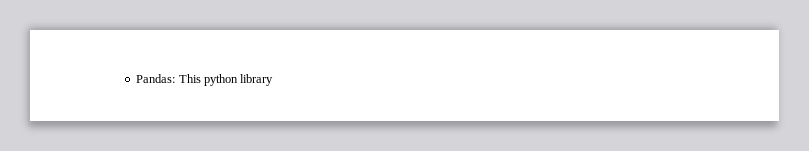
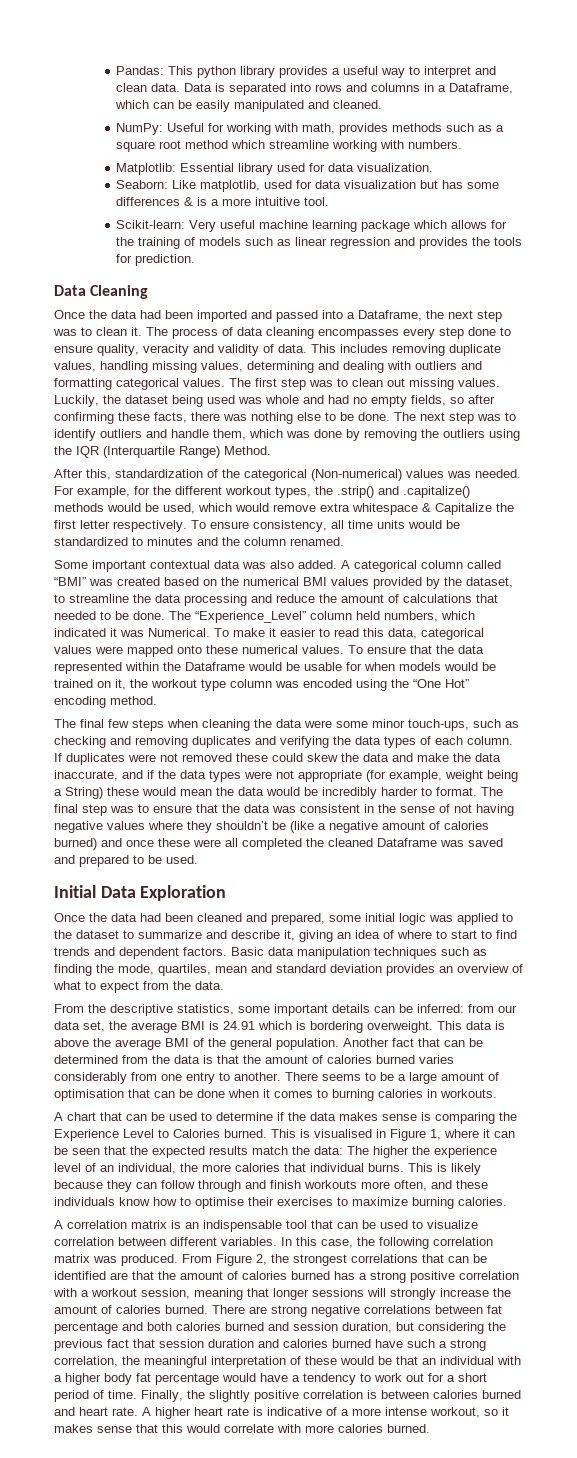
- Pandas: This python library
+ Pandas: This python library provides a useful way to interpret and clean data. Data is separated into rows and columns in a Dataframe, which can be easily manipulated and cleaned.
+ NumPy: Useful for working with math, provides methods such as a square root method which streamline working with numbers.
+ Matplotlib: Essential library used for data visualization.
+ Seaborn: Like matplotlib, used for data visualization but has some differences & is a more intuitive tool.
+ Scikit-learn: Very useful machine learning package which allows for the training of models such as linear regression and provides the tools for prediction.
+ Data Cleaning
+ Once the data had been imported and passed into a Dataframe, the next step was to clean it. The process of data cleaning encompasses every step done to ensure quality, veracity and validity of data. This includes removing duplicate values, handling missing values, determining and dealing with outliers and formatting categorical values. The first step was to clean out missing values. Luckily, the dataset being used was whole and had no empty fields, so after confirming these facts, there was nothing else to be done. The next step was to identify outliers and handle them, which was done by removing the outliers using the IQR (Interquartile Range) Method.
+ After this, standardization of the categorical (Non-numerical) values was needed. For example, for the different workout types, the .strip() and .capitalize() methods would be used, which would remove extra whitespace & Capitalize the first letter respectively. To ensure consistency, all time units would be standardized to minutes and the column renamed.
+ Some important contextual data was also added. A categorical column called “BMI” was created based on the numerical BMI values provided by the dataset, to streamline the data processing and reduce the amount of calculations that needed to be done. The “Experience_Level” column held numbers, which indicated it was Numerical. To make it easier to read this data, categorical values were mapped onto these numerical values. To ensure that the data represented within the Dataframe would be usable for when models would be trained on it, the workout type column was encoded using the “One Hot” encoding method.
+ The final few steps when cleaning the data were some minor touch-ups, such as checking and removing duplicates and verifying the data types of each column. If duplicates were not removed these could skew the data and make the data inaccurate, and if the data types were not appropriate (for example, weight being a String) these would mean the data would be incredibly harder to format. The final step was to ensure that the data was consistent in the sense of not having negative values where they shouldn’t be (like a negative amount of calories burned) and once these were all completed the cleaned Dataframe was saved and prepared to be used.
+ Initial Data Exploration
+ Once the data had been cleaned and prepared, some initial logic was applied to the dataset to summarize and describe it, giving an idea of where to start to find trends and dependent factors. Basic data manipulation techniques such as finding the mode, quartiles, mean and standard deviation provides an overview of what to expect from the data.
+ From the descriptive statistics, some important details can be inferred: from our data set, the average BMI is 24.91 which is bordering overweight. This data is above the average BMI of the general population. Another fact that can be determined from the data is that the amount of calories burned varies considerably from one entry to another. There seems to be a large amount of optimisation that can be done when it comes to burning calories in workouts.
+ A chart that can be used to determine if the data makes sense is comparing the Experience Level to Calories burned. This is visualised in Figure 1, where it can be seen that the expected results match the data: The higher the experience level of an individual, the more calories that individual burns. This is likely because they can follow through and finish workouts more often, and these individuals know how to optimise their exercises to maximize burning calories.
+ A correlation matrix is an indispensable tool that can be used to visualize correlation between different variables. In this case, the following correlation matrix was produced. From Figure 2, the strongest correlations that can be identified are that the amount of calories burned has a strong positive correlation with a workout session, meaning that longer sessions will strongly increase the amount of calories burned. There are strong negative correlations between fat percentage and both calories burned and session duration, but considering the previous fact that session duration and calories burned have such a strong correlation, the meaningful interpretation of these would be that an individual with a higher body fat percentage would have a tendency to work out for a short period of time. Finally, the slightly positive correlation is between calories burned and heart rate. A higher heart rate is indicative of a more intense workout, so it makes sense that this would correlate with more calories burned.

